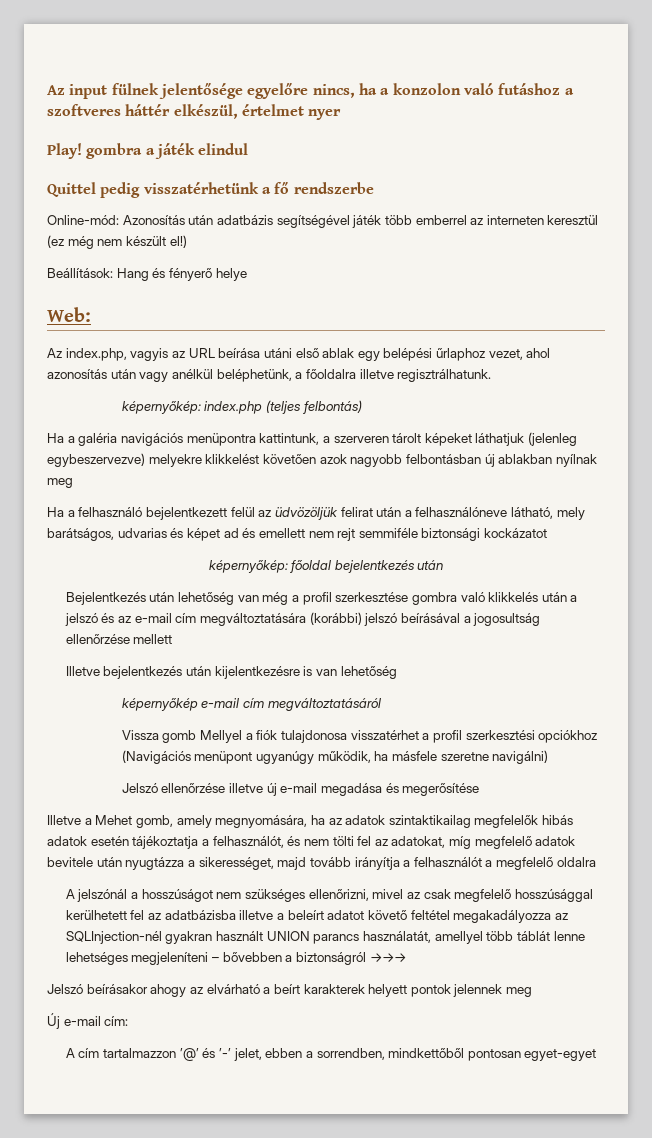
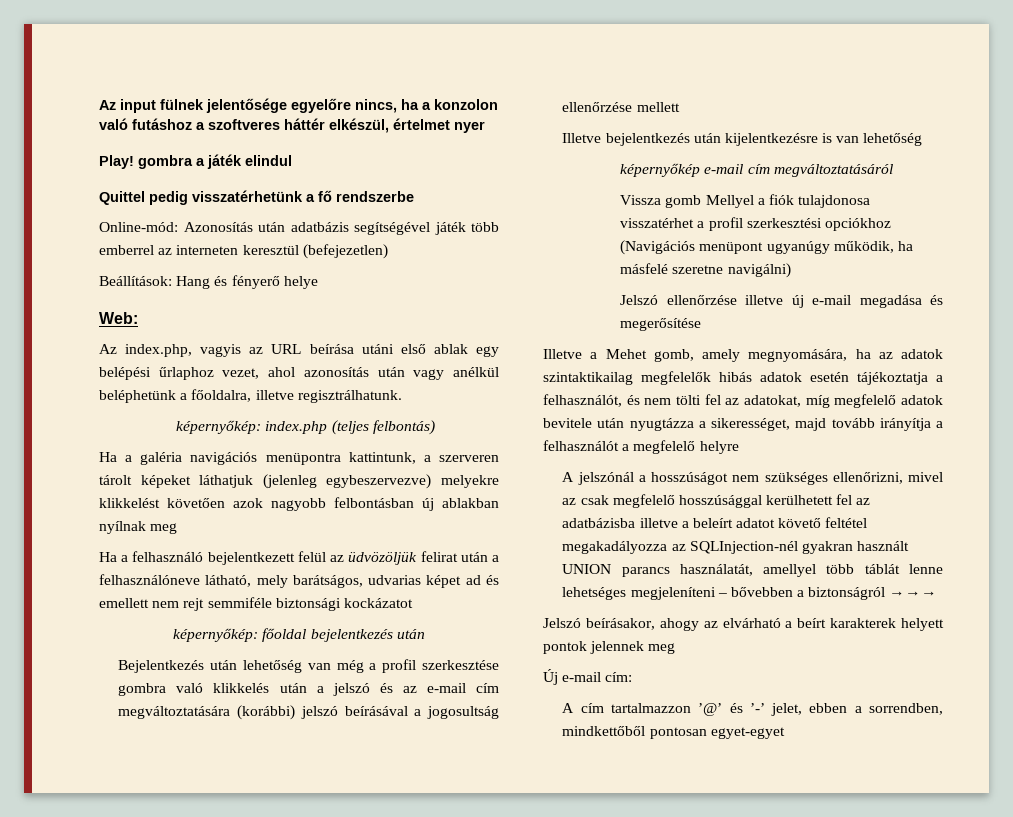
- Online-mód: Azonosítás után adatbázis segítségével játék több emberrel az interneten keresztül (ez még nem készült el!)
+ Online-mód: Azonosítás után adatbázis segítségével játék több emberrel az interneten keresztül (befejezetlen)
- Az index.php, vagyis az URL beírása utáni első ablak egy belépési űrlaphoz vezet, ahol azonosítás után vagy anélkül beléphetünk, a főoldalra illetve regisztrálhatunk.
+ Az index.php, vagyis az URL beírása utáni első ablak egy belépési űrlaphoz vezet, ahol azonosítás után vagy anélkül beléphetünk a főoldalra, illetve regisztrálhatunk.
- Ha a felhasználó bejelentkezett felül az üdvözöljük felirat után a felhasználóneve látható, mely barátságos, udvarias és képet ad és emellett nem rejt semmiféle biztonsági kockázatot
+ Ha a felhasználó bejelentkezett felül az üdvözöljük felirat után a felhasználóneve látható, mely barátságos, udvarias képet ad és emellett nem rejt semmiféle biztonsági kockázatot
- Vissza gomb Mellyel a fiók tulajdonosa visszatérhet a profil szerkesztési opciókhoz (Navigációs menüpont ugyanúgy működik, ha másfele szeretne navigálni)
+ Vissza gomb Mellyel a fiók tulajdonosa visszatérhet a profil szerkesztési opciókhoz (Navigációs menüpont ugyanúgy működik, ha másfelé szeretne navigálni)
- Illetve a Mehet gomb, amely megnyomására, ha az adatok szintaktikailag megfelelők hibás adatok esetén tájékoztatja a felhasználót, és nem tölti fel az adatokat, míg megfelelő adatok bevitele után nyugtázza a sikerességet, majd tovább irányítja a felhasználót a megfelelő oldalra
+ Illetve a Mehet gomb, amely megnyomására, ha az adatok szintaktikailag megfelelők hibás adatok esetén tájékoztatja a felhasználót, és nem tölti fel az adatokat, míg megfelelő adatok bevitele után nyugtázza a sikerességet, majd tovább irányítja a felhasználót a megfelelő helyre
- Jelszó beírásakor ahogy az elvárható a beírt karakterek helyett pontok jelennek meg
+ Jelszó beírásakor, ahogy az elvárható a beírt karakterek helyett pontok jelennek meg

